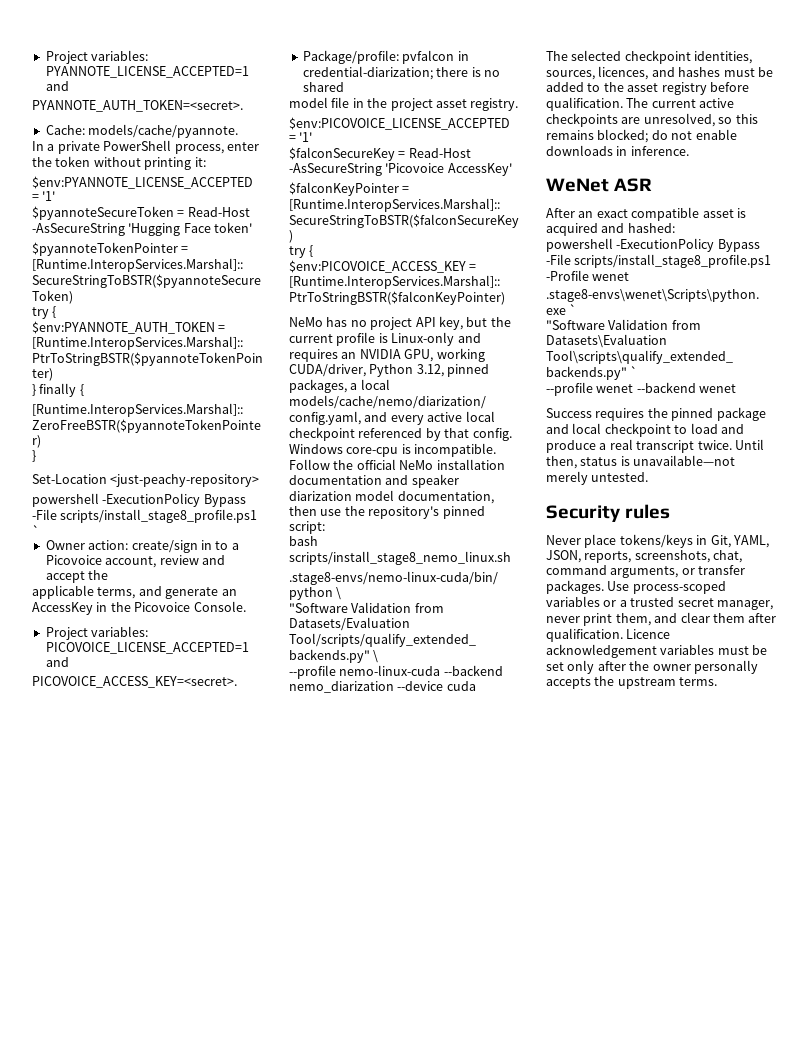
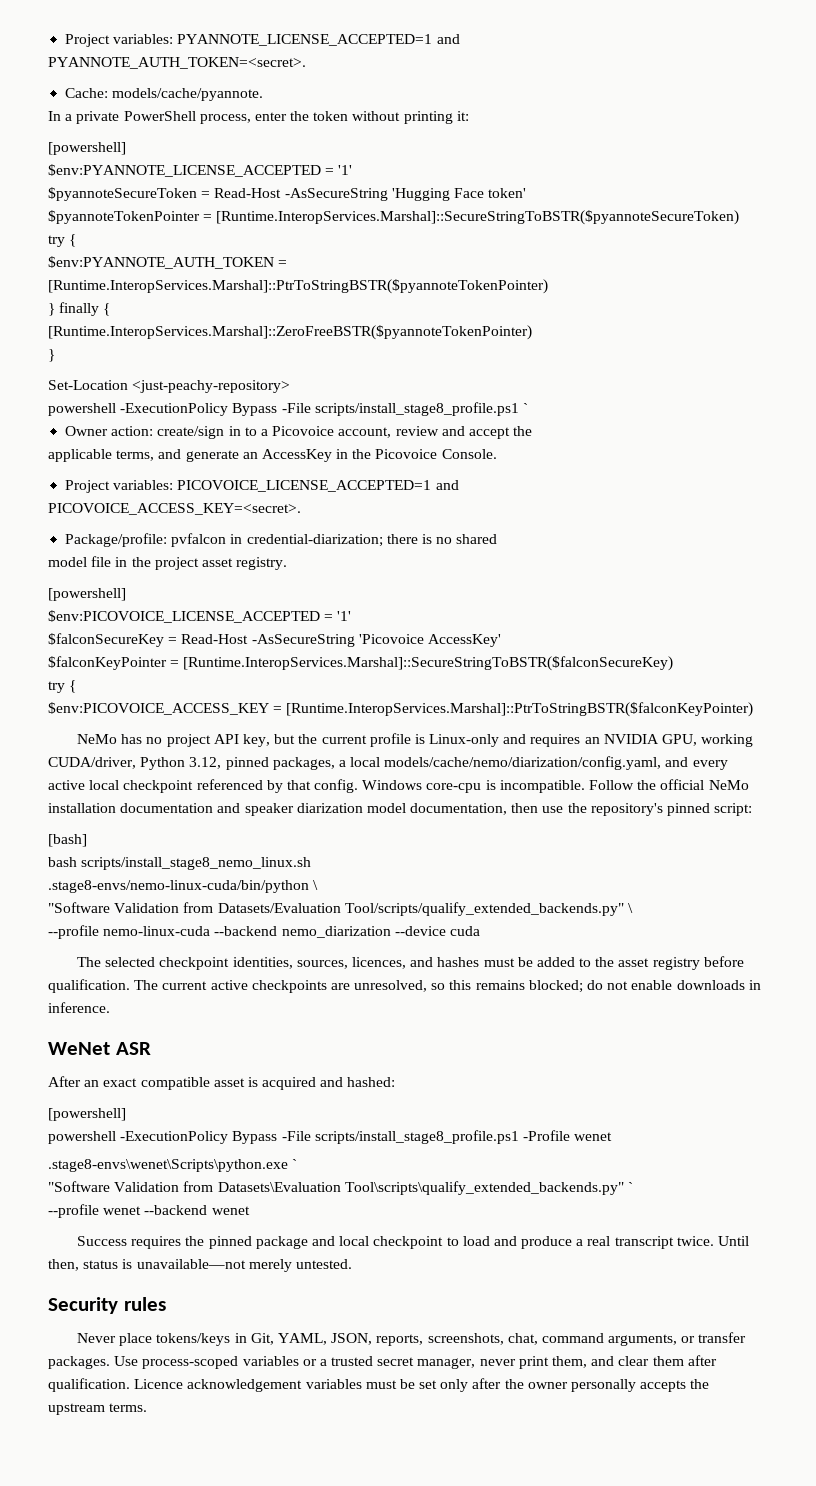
  In a private PowerShell process, enter the token without printing it:
+ [powershell]
  model file in the project asset registry.
+ [powershell]
+ [bash]
  After an exact compatible asset is acquired and hashed:
+ [powershell]

